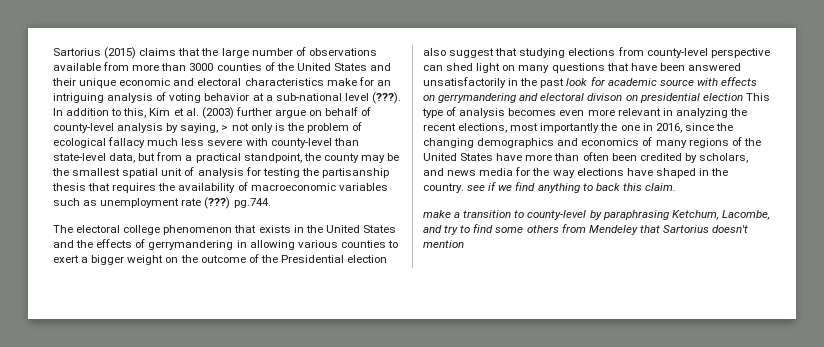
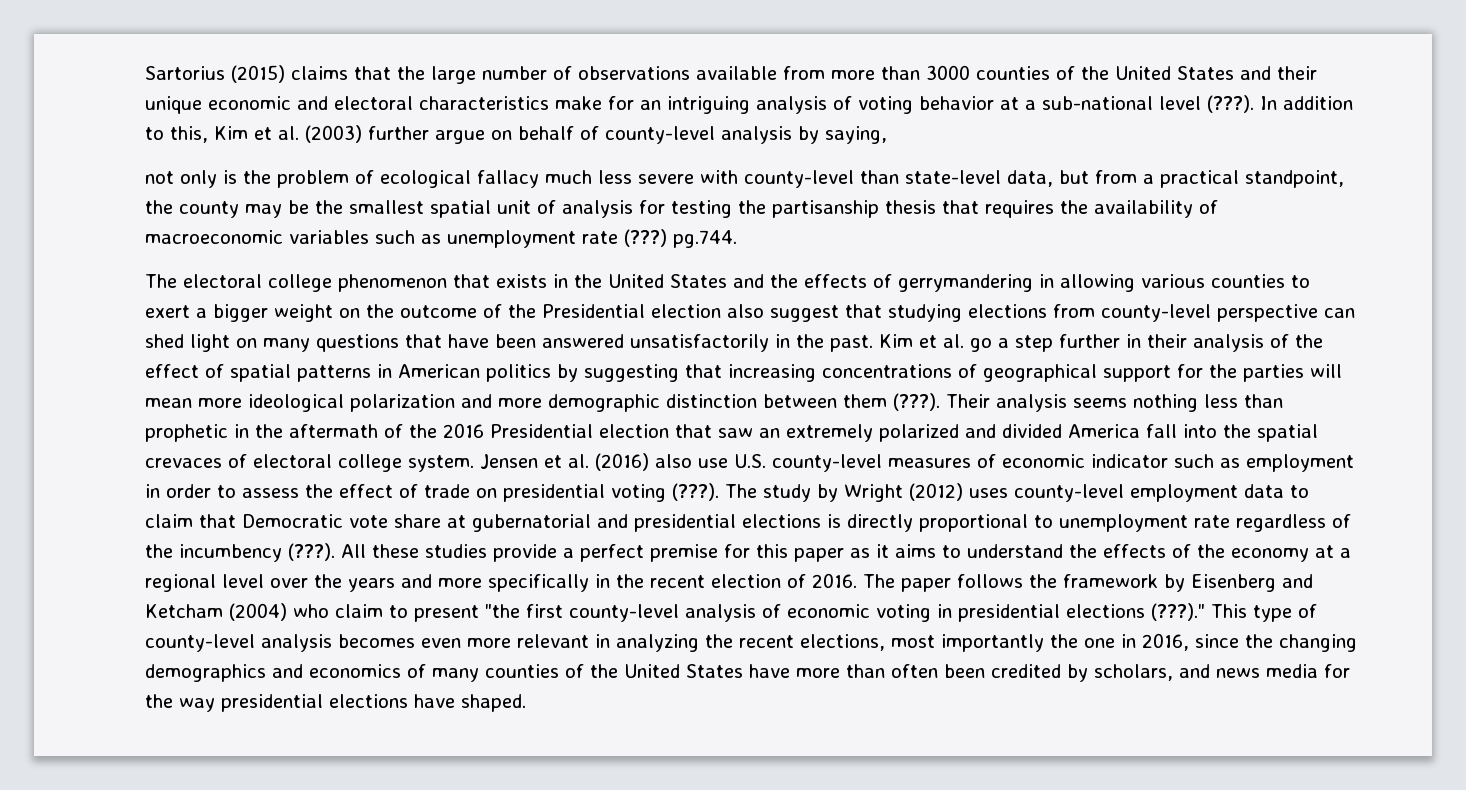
- In addition to this, Kim et al. (2003) further argue on behalf of county-level analysis by saying, > not only is the problem of ecological fallacy much less severe with county-level than state-level data, but from a practical standpoint, the county may be the smallest spatial unit of analysis for testing the partisanship thesis that requires the availability of macroeconomic variables such as unemployment rate (???) pg.744.
+ In addition to this, Kim et al. (2003) further argue on behalf of county-level analysis by saying,
+ not only is the problem of ecological fallacy much less severe with county-level than state-level data, but from a practical standpoint, the county may be the smallest spatial unit of analysis for testing the partisanship thesis that requires the availability of macroeconomic variables such as unemployment rate (???) pg.744.
- The electoral college phenomenon that exists in the United States and the effects of gerrymandering in allowing various counties to exert a bigger weight on the outcome of the Presidential election also suggest that studying elections from county-level perspective can shed light on many questions that have been answered unsatisfactorily in the past look for academic source with effects on gerrymandering and electoral divison on presidential election This type of analysis becomes even more relevant in analyzing the recent elections, most importantly the one in 2016, since the changing demographics and economics of many regions of the United States have more than often been credited by scholars, and news media for the way elections have shaped in the country. see if we find anything to back this claim.
- make a transition to county-level by paraphrasing Ketchum, Lacombe, and try to find some others from Mendeley that Sartorius doesn't mention
+ The electoral college phenomenon that exists in the United States and the effects of gerrymandering in allowing various counties to exert a bigger weight on the outcome of the Presidential election also suggest that studying elections from county-level perspective can shed light on many questions that have been answered unsatisfactorily in the past. Kim et al. go a step further in their analysis of the effect of spatial patterns in American politics by suggesting that increasing concentrations of geographical support for the parties will mean more ideological polarization and more demographic distinction between them (???). Their analysis seems nothing less than prophetic in the aftermath of the 2016 Presidential election that saw an extremely polarized and divided America fall into the spatial crevaces of electoral college system. Jensen et al. (2016) also use U.S. county-level measures of economic indicator such as employment in order to assess the effect of trade on presidential voting (???). The study by Wright (2012) uses county-level employment data to claim that Democratic vote share at gubernatorial and presidential elections is directly proportional to unemployment rate regardless of the incumbency (???). All these studies provide a perfect premise for this paper as it aims to understand the effects of the economy at a regional level over the years and more specifically in the recent election of 2016. The paper follows the framework by Eisenberg and Ketcham (2004) who claim to present "the first county-level analysis of economic voting in presidential elections (???)." This type of county-level analysis becomes even more relevant in analyzing the recent elections, most importantly the one in 2016, since the changing demographics and economics of many counties of the United States have more than often been credited by scholars, and news media for the way presidential elections have shaped.

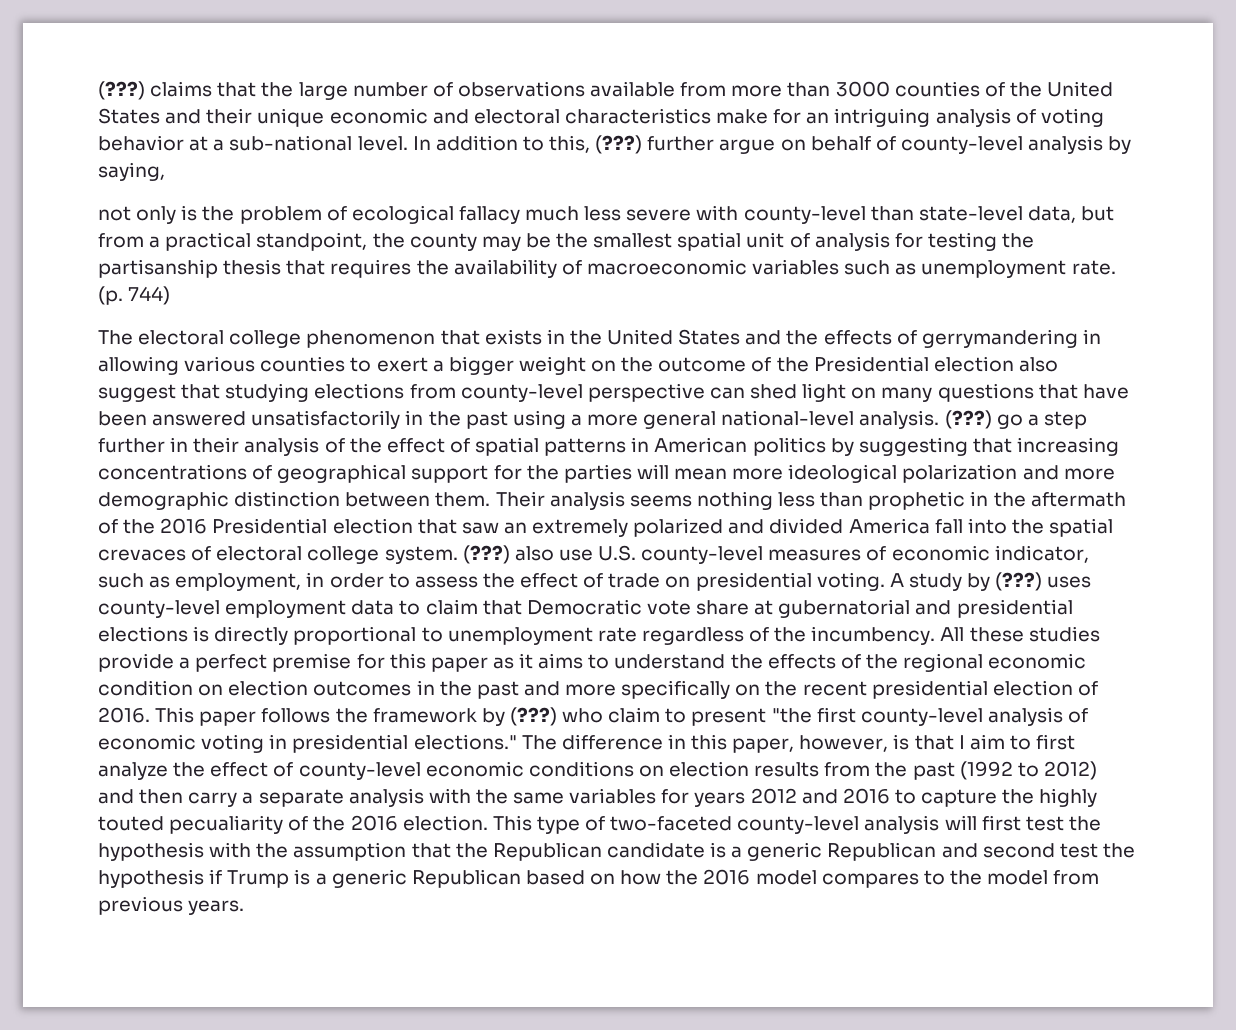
- Sartorius (2015) claims that the large number of observations available from more than 3000 counties of the United States and their unique economic and electoral characteristics make for an intriguing analysis of voting behavior at a sub-national level (???).
+ (???) claims that the large number of observations available from more than 3000 counties of the United States and their unique economic and electoral characteristics make for an intriguing analysis of voting behavior at a sub-national level.
- In addition to this, Kim et al. (2003) further argue on behalf of county-level analysis by saying,
+ In addition to this, (???) further argue on behalf of county-level analysis by saying,
- not only is the problem of ecological fallacy much less severe with county-level than state-level data, but from a practical standpoint, the county may be the smallest spatial unit of analysis for testing the partisanship thesis that requires the availability of macroeconomic variables such as unemployment rate (???) pg.744.
+ not only is the problem of ecological fallacy much less severe with county-level than state-level data, but from a practical standpoint, the county may be the smallest spatial unit of analysis for testing the partisanship thesis that requires the availability of macroeconomic variables such as unemployment rate. (p. 744)
- The electoral college phenomenon that exists in the United States and the effects of gerrymandering in allowing various counties to exert a bigger weight on the outcome of the Presidential election also suggest that studying elections from county-level perspective can shed light on many questions that have been answered unsatisfactorily in the past. Kim et al. go a step further in their analysis of the effect of spatial patterns in American politics by suggesting that increasing concentrations of geographical support for the parties will mean more ideological polarization and more demographic distinction between them (???).
+ The electoral college phenomenon that exists in the United States and the effects of gerrymandering in allowing various counties to exert a bigger weight on the outcome of the Presidential election also suggest that studying elections from county-level perspective can shed light on many questions that have been answered unsatisfactorily in the past using a more general national-level analysis. (???) go a step further in their analysis of the effect of spatial patterns in American politics by suggesting that increasing concentrations of geographical support for the parties will mean more ideological polarization and more demographic distinction between them.
- Jensen et al. (2016) also use U.S. county-level measures of economic indicator such as employment in order to assess the effect of trade on presidential voting (???). The study by Wright (2012) uses county-level employment data to claim that Democratic vote share at gubernatorial and presidential elections is directly proportional to unemployment rate regardless of the incumbency (???).
+ (???) also use U.S. county-level measures of economic indicator, such as employment, in order to assess the effect of trade on presidential voting. A study by (???) uses county-level employment data to claim that Democratic vote share at gubernatorial and presidential elections is directly proportional to unemployment rate regardless of the incumbency.
- All these studies provide a perfect premise for this paper as it aims to understand the effects of the economy at a regional level over the years and more specifically in the recent election of 2016.
+ All these studies provide a perfect premise for this paper as it aims to understand the effects of the regional economic condition on election outcomes in the past and more specifically on the recent presidential election of 2016.
- The paper follows the framework by Eisenberg and Ketcham (2004) who claim to present "the first county-level analysis of economic voting in presidential elections (???)."
+ This paper follows the framework by (???) who claim to present "the first county-level analysis of economic voting in presidential elections." The difference in this paper, however, is that I aim to first analyze the effect of county-level economic conditions on election results from the past (1992 to 2012) and then carry a separate analysis with the same variables for years 2012 and 2016 to capture the highly touted pecualiarity of the 2016 election.
- This type of county-level analysis becomes even more relevant in analyzing the recent elections, most importantly the one in 2016, since the changing demographics and economics of many counties of the United States have more than often been credited by scholars, and news media for the way presidential elections have shaped.
+ This type of two-faceted county-level analysis will first test the hypothesis with the assumption that the Republican candidate is a generic Republican and second test the hypothesis if Trump is a generic Republican based on how the 2016 model compares to the model from previous years.

